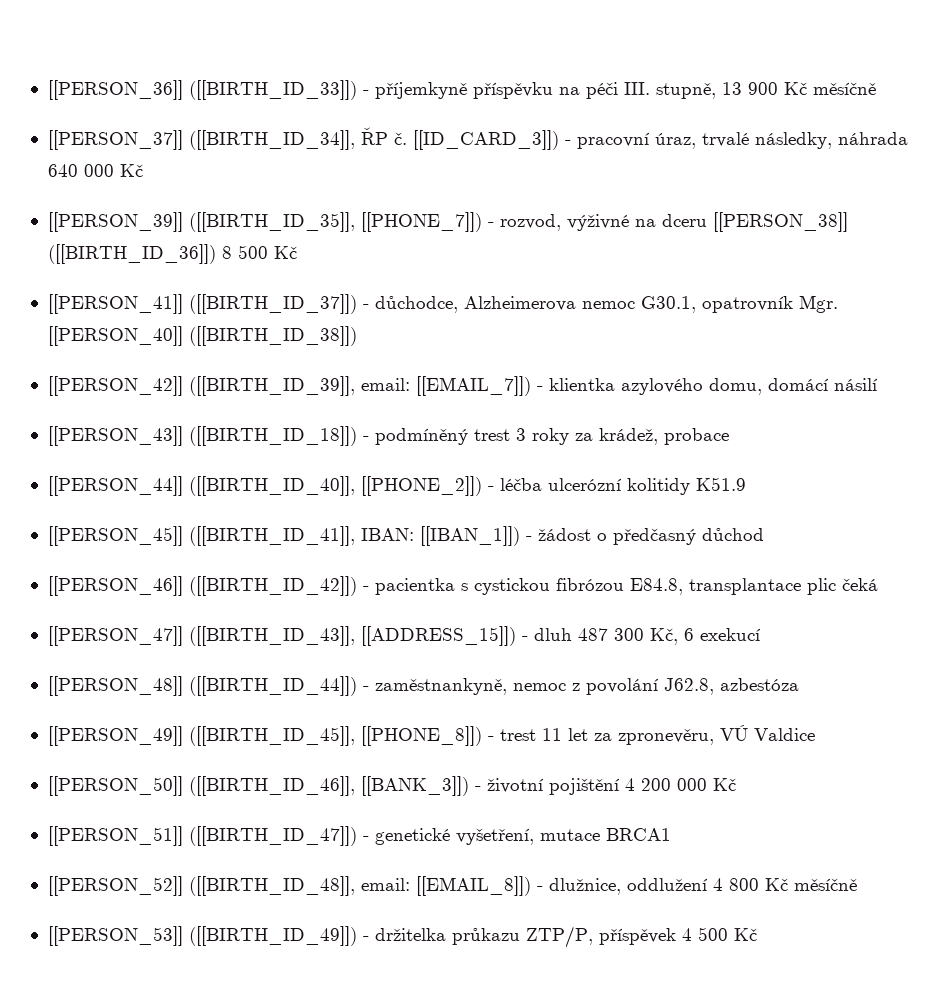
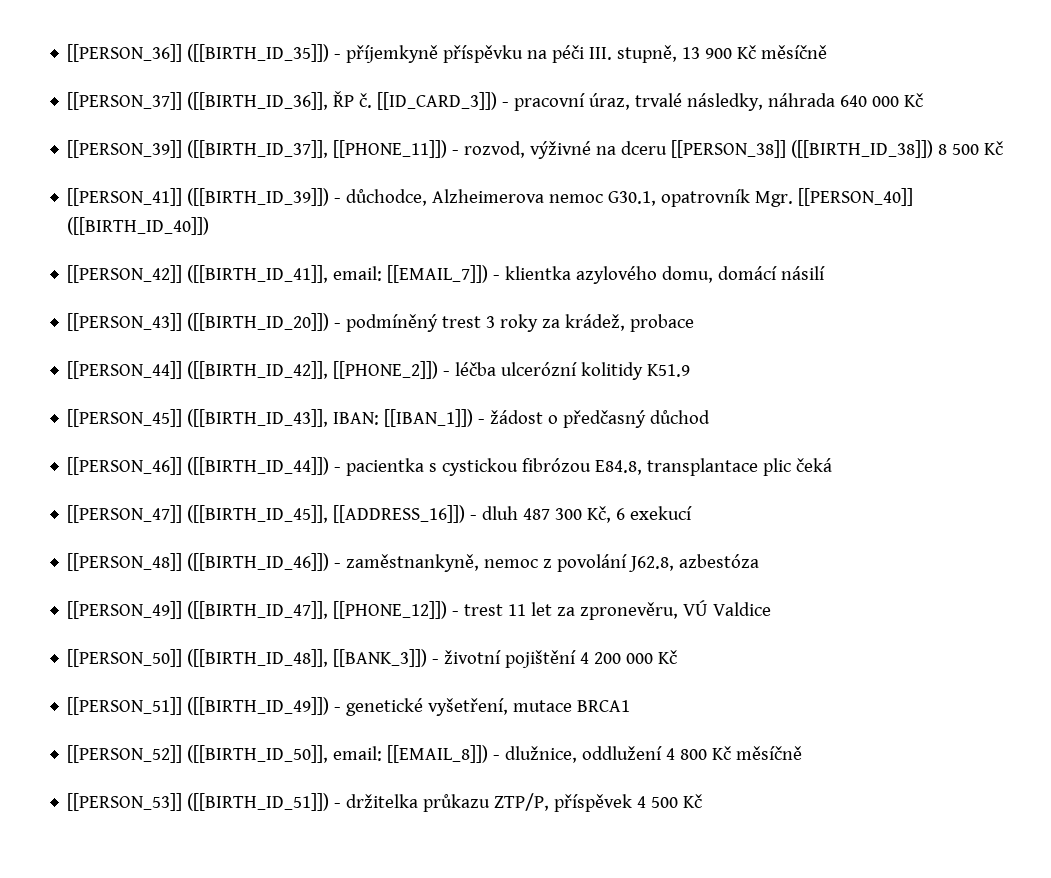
- [[PERSON_36]] ([[BIRTH_ID_33]]) - příjemkyně příspěvku na péči III. stupně, 13 900 Kč měsíčně
+ [[PERSON_36]] ([[BIRTH_ID_35]]) - příjemkyně příspěvku na péči III. stupně, 13 900 Kč měsíčně
- [[PERSON_37]] ([[BIRTH_ID_34]], ŘP č.
+ [[PERSON_37]] ([[BIRTH_ID_36]], ŘP č.
- [[PERSON_39]] ([[BIRTH_ID_35]], [[PHONE_7]]) - rozvod, výživné na dceru [[PERSON_38]] ([[BIRTH_ID_36]]) 8 500 Kč
+ [[PERSON_39]] ([[BIRTH_ID_37]], [[PHONE_11]]) - rozvod, výživné na dceru [[PERSON_38]] ([[BIRTH_ID_38]]) 8 500 Kč
- [[PERSON_41]] ([[BIRTH_ID_37]]) - důchodce, Alzheimerova nemoc G30.1, opatrovník Mgr. [[PERSON_40]] ([[BIRTH_ID_38]])
+ [[PERSON_41]] ([[BIRTH_ID_39]]) - důchodce, Alzheimerova nemoc G30.1, opatrovník Mgr. [[PERSON_40]] ([[BIRTH_ID_40]])
- [[PERSON_42]] ([[BIRTH_ID_39]], email: [[EMAIL_7]]) - klientka azylového domu, domácí násilí
+ [[PERSON_42]] ([[BIRTH_ID_41]], email: [[EMAIL_7]]) - klientka azylového domu, domácí násilí
- [[PERSON_43]] ([[BIRTH_ID_18]]) - podmíněný trest 3 roky za krádež, probace
+ [[PERSON_43]] ([[BIRTH_ID_20]]) - podmíněný trest 3 roky za krádež, probace
- [[PERSON_44]] ([[BIRTH_ID_40]], [[PHONE_2]]) - léčba ulcerózní kolitidy K51.9
+ [[PERSON_44]] ([[BIRTH_ID_42]], [[PHONE_2]]) - léčba ulcerózní kolitidy K51.9
- [[PERSON_45]] ([[BIRTH_ID_41]], IBAN: [[IBAN_1]]) - žádost o předčasný důchod
+ [[PERSON_45]] ([[BIRTH_ID_43]], IBAN: [[IBAN_1]]) - žádost o předčasný důchod
- [[PERSON_46]] ([[BIRTH_ID_42]]) - pacientka s cystickou fibrózou E84.8, transplantace plic čeká
+ [[PERSON_46]] ([[BIRTH_ID_44]]) - pacientka s cystickou fibrózou E84.8, transplantace plic čeká
- [[PERSON_47]] ([[BIRTH_ID_43]], [[ADDRESS_15]]) - dluh 487 300 Kč, 6 exekucí
+ [[PERSON_47]] ([[BIRTH_ID_45]], [[ADDRESS_16]]) - dluh 487 300 Kč, 6 exekucí
- [[PERSON_48]] ([[BIRTH_ID_44]]) - zaměstnankyně, nemoc z povolání J62.8, azbestóza
+ [[PERSON_48]] ([[BIRTH_ID_46]]) - zaměstnankyně, nemoc z povolání J62.8, azbestóza
- [[PERSON_49]] ([[BIRTH_ID_45]], [[PHONE_8]]) - trest 11 let za zpronevěru, VÚ Valdice
+ [[PERSON_49]] ([[BIRTH_ID_47]], [[PHONE_12]]) - trest 11 let za zpronevěru, VÚ Valdice
- [[PERSON_50]] ([[BIRTH_ID_46]], [[BANK_3]]) - životní pojištění 4 200 000 Kč
+ [[PERSON_50]] ([[BIRTH_ID_48]], [[BANK_3]]) - životní pojištění 4 200 000 Kč
- [[PERSON_51]] ([[BIRTH_ID_47]]) - genetické vyšetření, mutace BRCA1
+ [[PERSON_51]] ([[BIRTH_ID_49]]) - genetické vyšetření, mutace BRCA1
- [[PERSON_52]] ([[BIRTH_ID_48]], email: [[EMAIL_8]]) - dlužnice, oddlužení 4 800 Kč měsíčně
+ [[PERSON_52]] ([[BIRTH_ID_50]], email: [[EMAIL_8]]) - dlužnice, oddlužení 4 800 Kč měsíčně
- [[PERSON_53]] ([[BIRTH_ID_49]]) - držitelka průkazu ZTP/P, příspěvek 4 500 Kč
+ [[PERSON_53]] ([[BIRTH_ID_51]]) - držitelka průkazu ZTP/P, příspěvek 4 500 Kč

